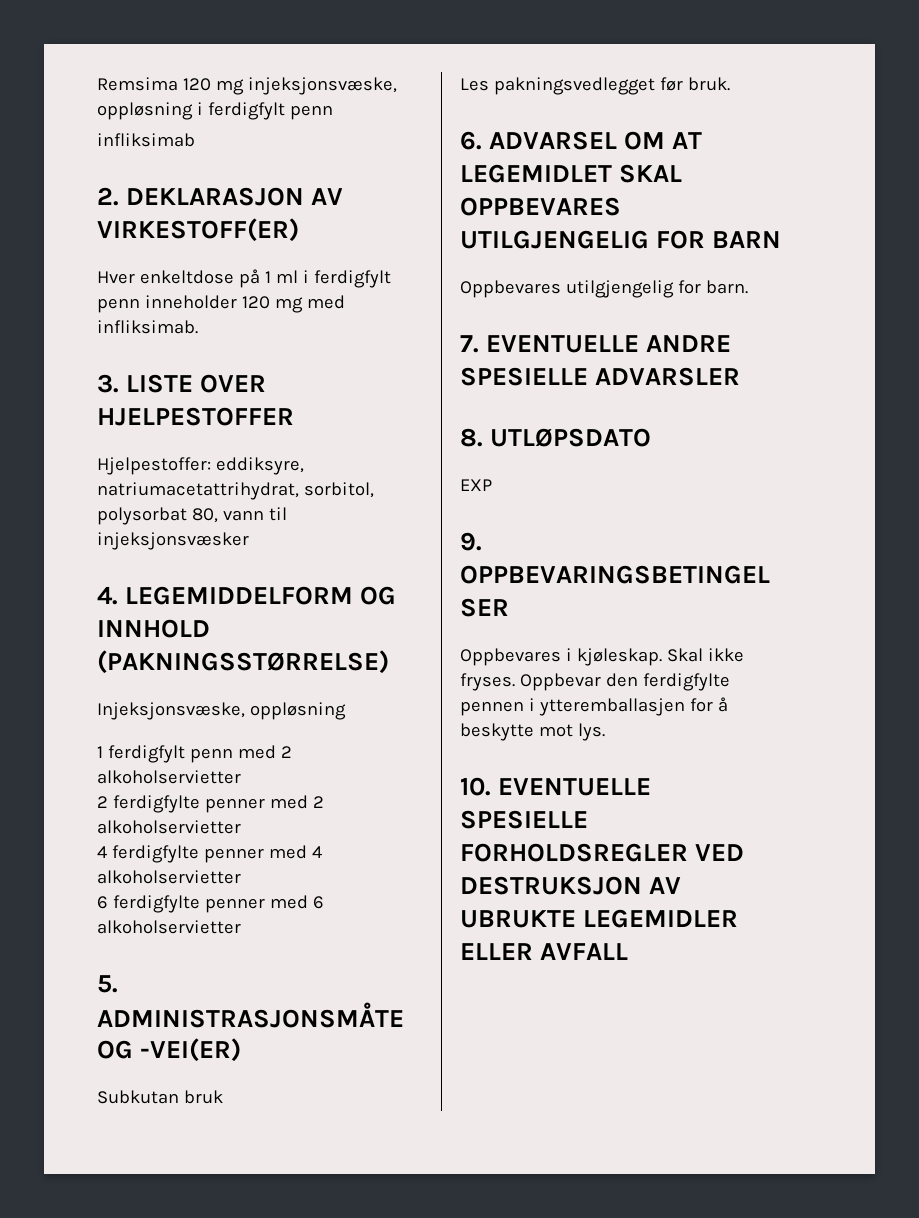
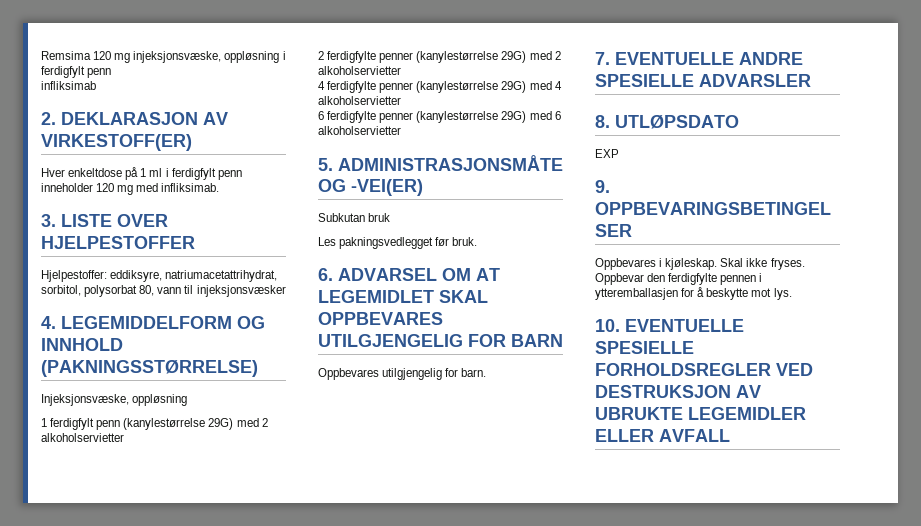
- 1 ferdigfylt penn med 2 alkoholservietter
+ 1 ferdigfylt penn (kanylestørrelse 29G) med 2 alkoholservietter
- 2 ferdigfylte penner med 2 alkoholservietter
+ 2 ferdigfylte penner (kanylestørrelse 29G) med 2 alkoholservietter
- 4 ferdigfylte penner med 4 alkoholservietter
+ 4 ferdigfylte penner (kanylestørrelse 29G) med 4 alkoholservietter
- 6 ferdigfylte penner med 6 alkoholservietter
+ 6 ferdigfylte penner (kanylestørrelse 29G) med 6 alkoholservietter

